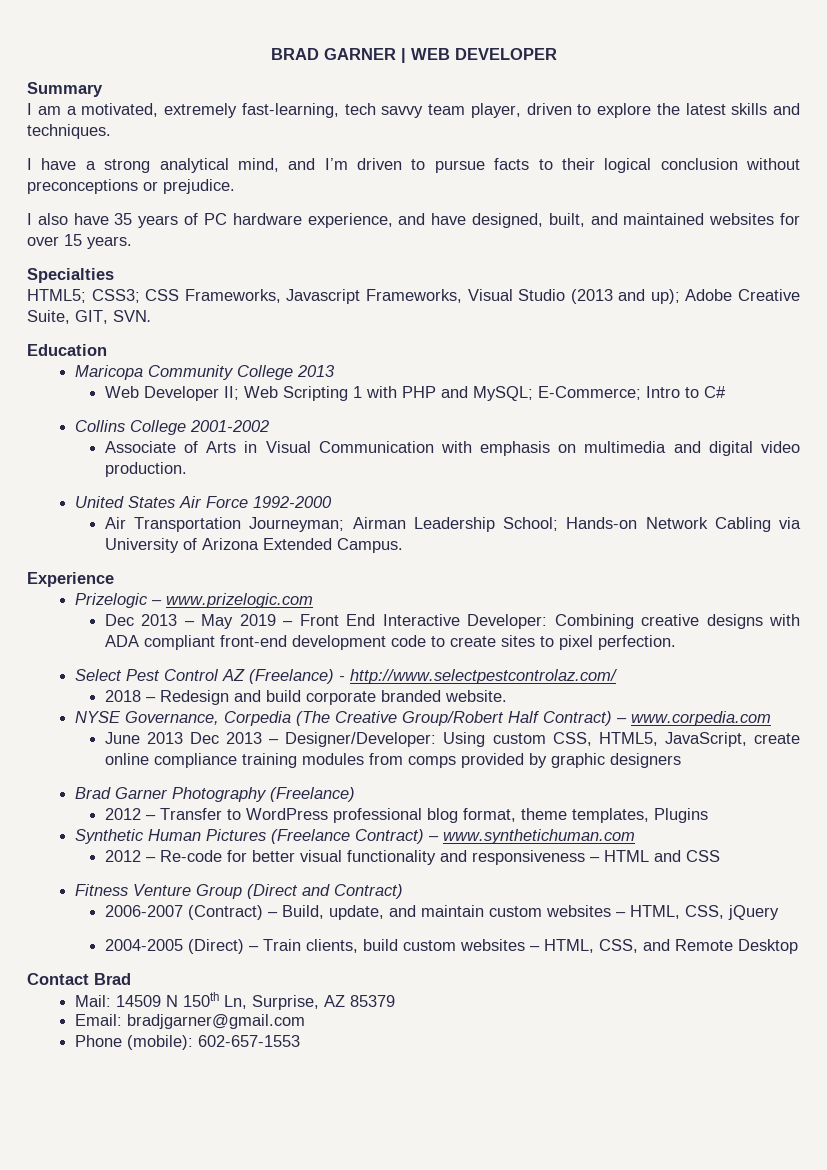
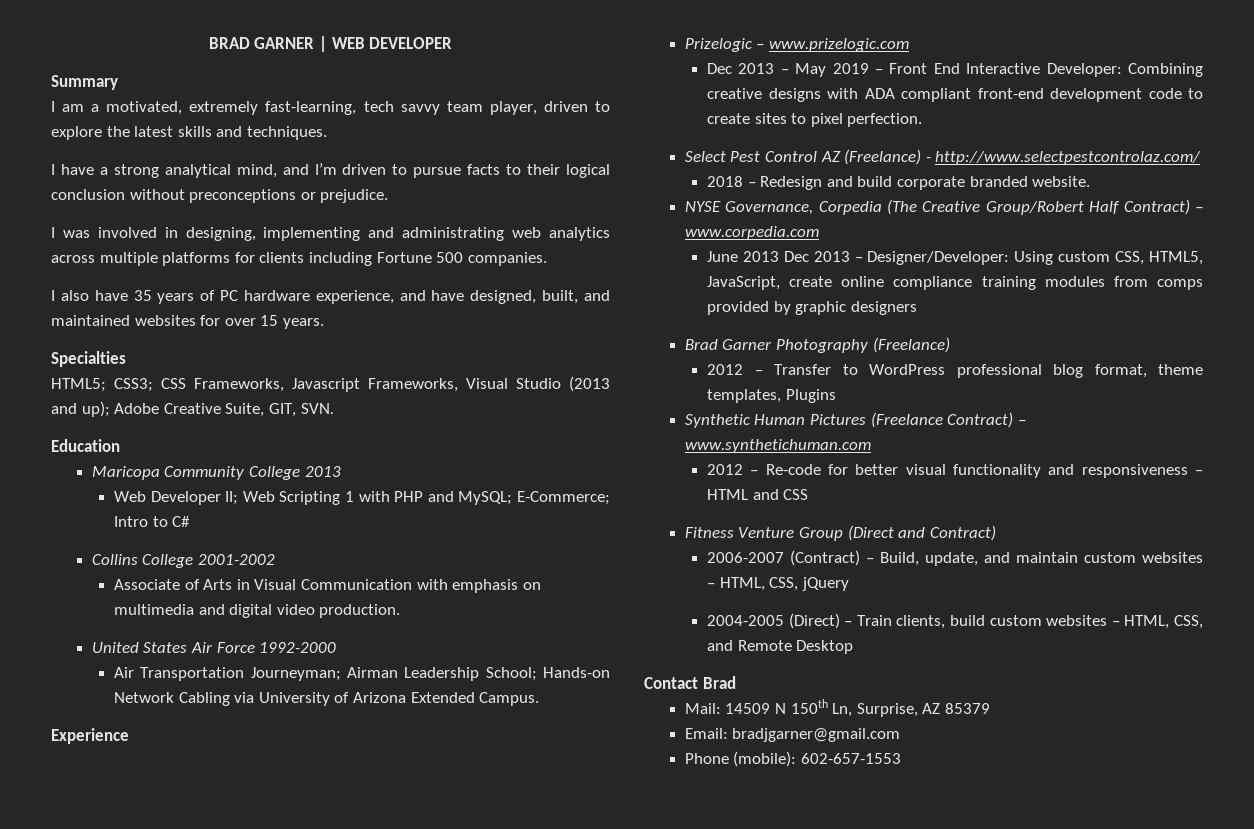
+ I was involved in designing, implementing and administrating web analytics across multiple platforms for clients including Fortune 500 companies.

